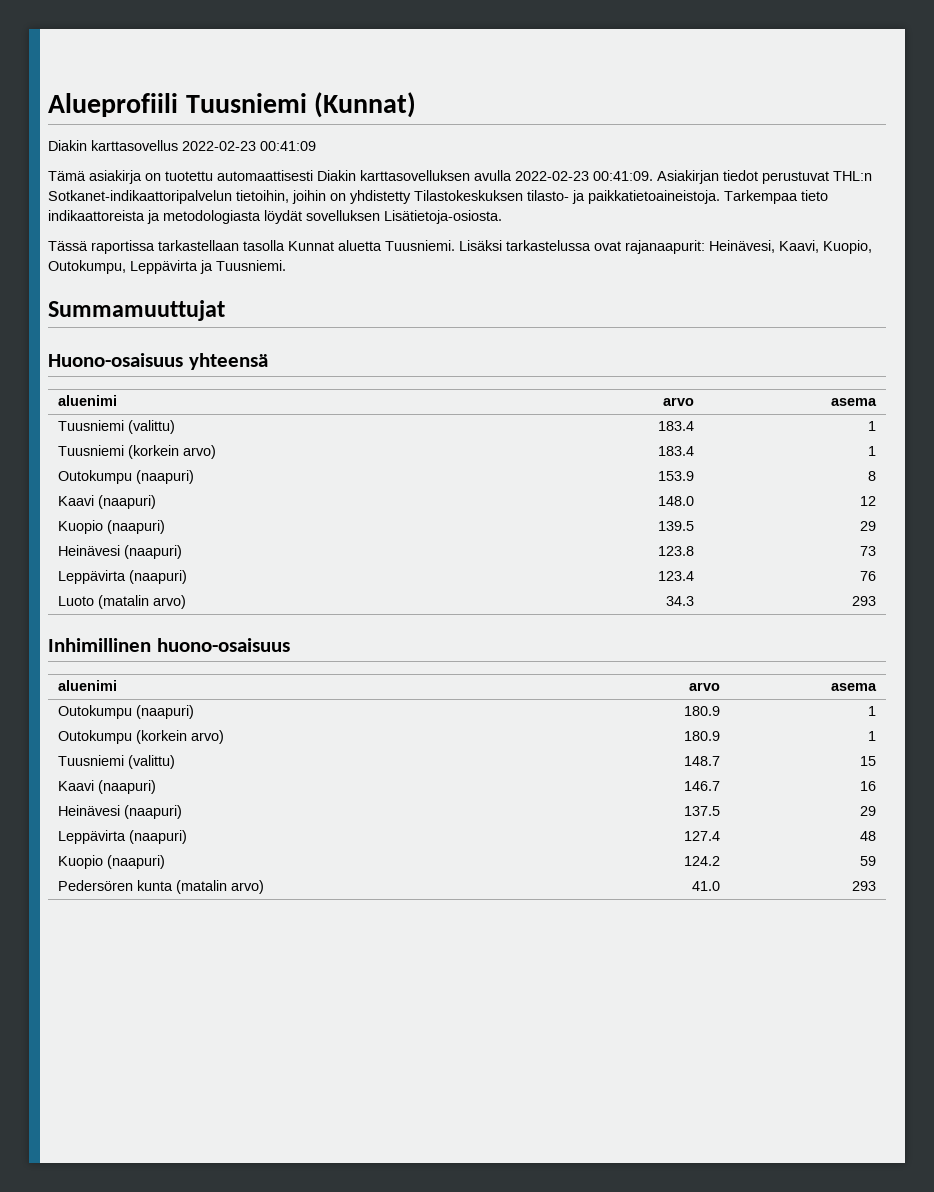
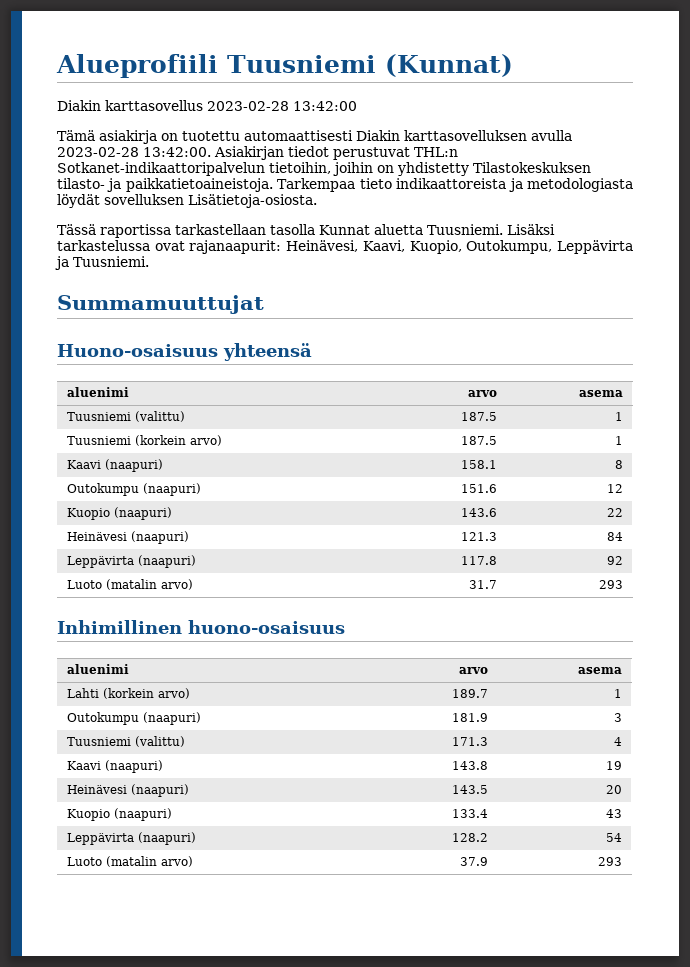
- Diakin karttasovellus 2022-02-23 00:41:09
+ Diakin karttasovellus 2023-02-28 13:42:00
- Tämä asiakirja on tuotettu automaattisesti Diakin karttasovelluksen avulla 2022-02-23 00:41:09.
+ Tämä asiakirja on tuotettu automaattisesti Diakin karttasovelluksen avulla 2023-02-28 13:42:00.
- Tuusniemi (valittu) | 183.4 | 1
+ Tuusniemi (valittu) | 187.5 | 1
- Tuusniemi (korkein arvo) | 183.4 | 1
- Outokumpu (naapuri) | 153.9 | 8
- Kaavi (naapuri) | 148.0 | 12
+ Tuusniemi (korkein arvo) | 187.5 | 1
+ Kaavi (naapuri) | 158.1 | 8
+ Outokumpu (naapuri) | 151.6 | 12
- Kuopio (naapuri) | 139.5 | 29
- Heinävesi (naapuri) | 123.8 | 73
- Leppävirta (naapuri) | 123.4 | 76
- Luoto (matalin arvo) | 34.3 | 293
+ Kuopio (naapuri) | 143.6 | 22
+ Heinävesi (naapuri) | 121.3 | 84
+ Leppävirta (naapuri) | 117.8 | 92
+ Luoto (matalin arvo) | 31.7 | 293
- Outokumpu (naapuri) | 180.9 | 1
- Outokumpu (korkein arvo) | 180.9 | 1
- Tuusniemi (valittu) | 148.7 | 15
- Kaavi (naapuri) | 146.7 | 16
- Heinävesi (naapuri) | 137.5 | 29
- Leppävirta (naapuri) | 127.4 | 48
- Kuopio (naapuri) | 124.2 | 59
- Pedersören kunta (matalin arvo) | 41.0 | 293
+ Lahti (korkein arvo) | 189.7 | 1
+ Outokumpu (naapuri) | 181.9 | 3
+ Tuusniemi (valittu) | 171.3 | 4
+ Kaavi (naapuri) | 143.8 | 19
+ Heinävesi (naapuri) | 143.5 | 20
+ Kuopio (naapuri) | 133.4 | 43
+ Leppävirta (naapuri) | 128.2 | 54
+ Luoto (matalin arvo) | 37.9 | 293

